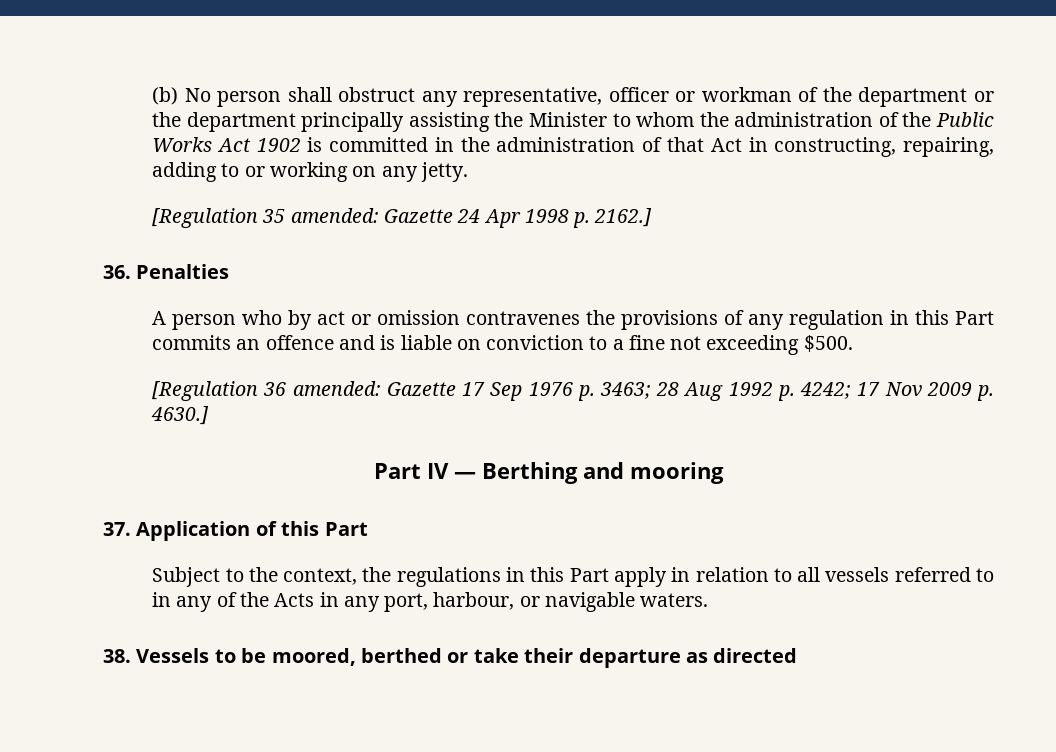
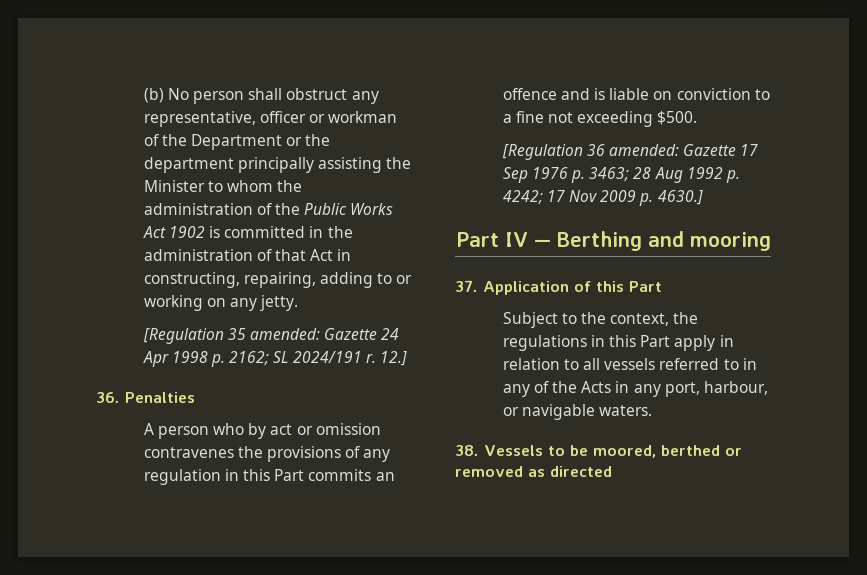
- (b) No person shall obstruct any representative, officer or workman of the department or the department principally assisting the Minister to whom the administration of the Public Works Act 1902 is committed in the administration of that Act in constructing, repairing, adding to or working on any jetty.
+ (b) No person shall obstruct any representative, officer or workman of the Department or the department principally assisting the Minister to whom the administration of the Public Works Act 1902 is committed in the administration of that Act in constructing, repairing, adding to or working on any jetty.
- [Regulation 35 amended: Gazette 24 Apr 1998 p. 2162.]
+ [Regulation 35 amended: Gazette 24 Apr 1998 p. 2162; SL 2024/191 r. 12.]
- 38. Vessels to be moored, berthed or take their departure as directed
+ 38. Vessels to be moored, berthed or removed as directed

